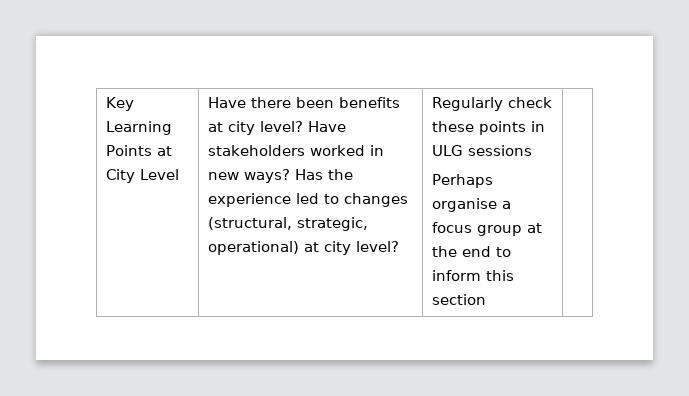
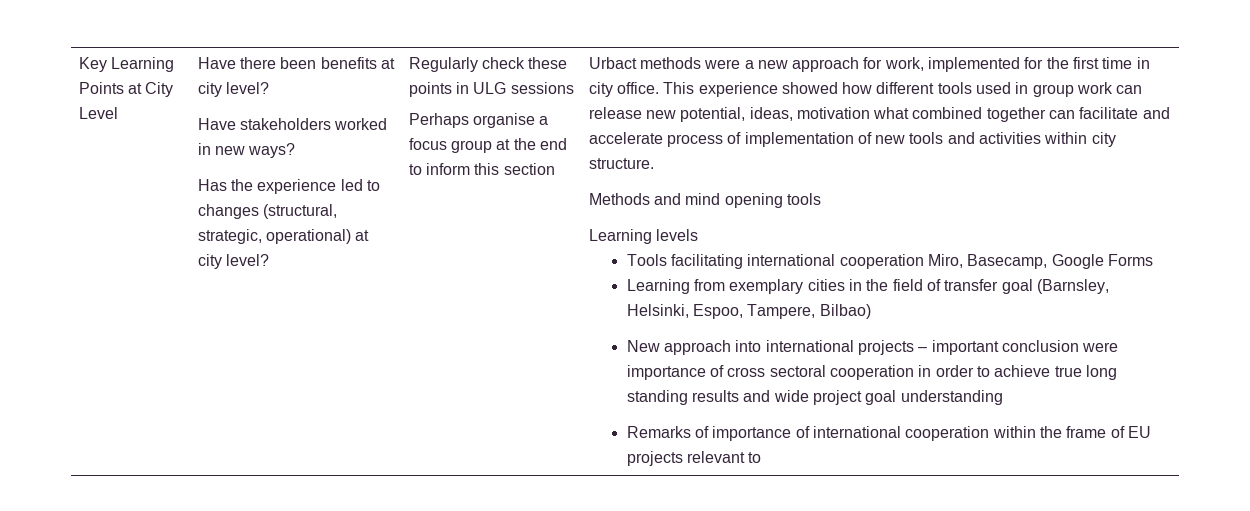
- Have there been benefits at city level? Have stakeholders worked in new ways? Has the experience led to changes (structural, strategic, operational) at city level?
+ Have there been benefits at city level?
+ Have stakeholders worked in new ways?
+ Has the experience led to changes (structural, strategic, operational) at city level?
+ Urbact methods were a new approach for work, implemented for the first time in city office. This experience showed how different tools used in group work can release new potential, ideas, motivation what combined together can facilitate and accelerate process of implementation of new tools and activities within city structure.
+ Methods and mind opening tools
+ Learning levels
+ Tools facilitating international cooperation Miro, Basecamp, Google Forms
+ Learning from exemplary cities in the field of transfer goal (Barnsley, Helsinki, Espoo, Tampere, Bilbao)
+ New approach into international projects – important conclusion were importance of cross sectoral cooperation in order to achieve true long standing results and wide project goal understanding
+ Remarks of importance of international cooperation within the frame of EU projects relevant to

